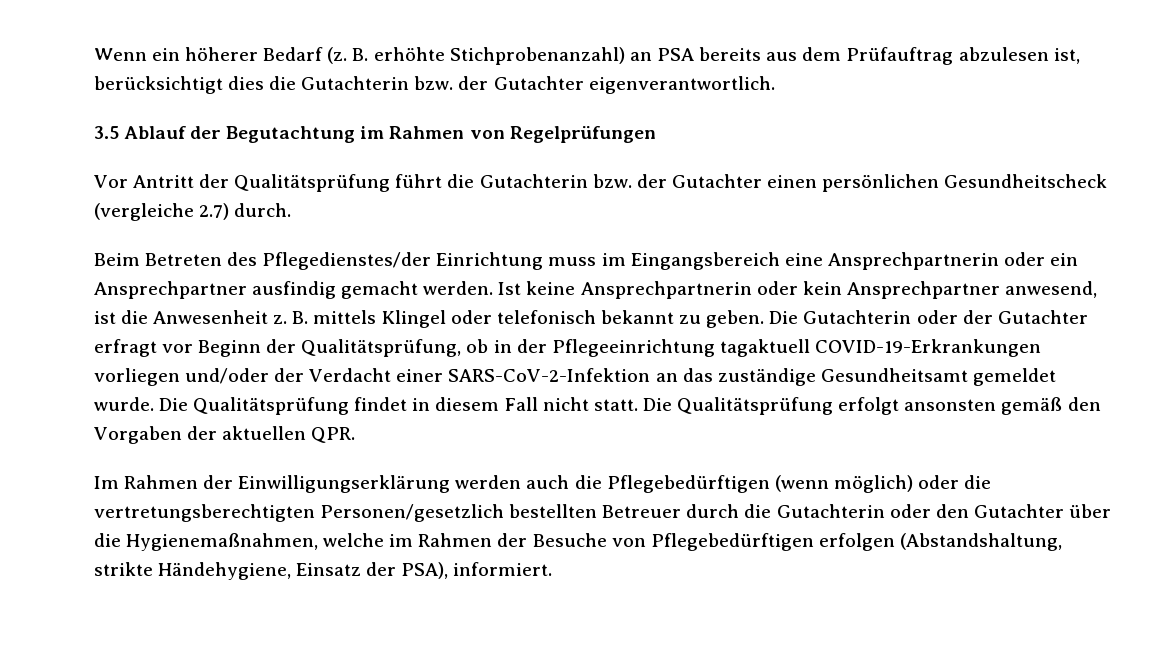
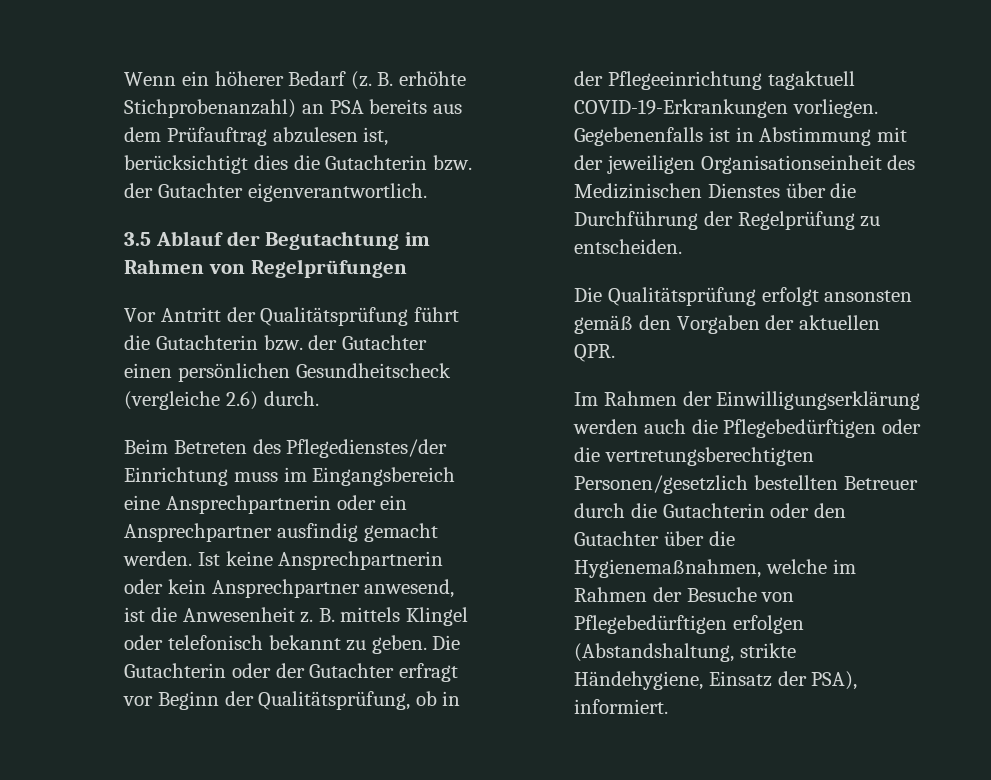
- Vor Antritt der Qualitätsprüfung führt die Gutachterin bzw. der Gutachter einen persönlichen Gesundheitscheck (vergleiche 2.7) durch.
+ Vor Antritt der Qualitätsprüfung führt die Gutachterin bzw. der Gutachter einen persönlichen Gesundheitscheck (vergleiche 2.6) durch.
- Die Gutachterin oder der Gutachter erfragt vor Beginn der Qualitätsprüfung, ob in der Pflegeeinrichtung tagaktuell COVID-19-Erkrankungen vorliegen und/oder der Verdacht einer SARS-CoV-2-Infektion an das zuständige Gesundheitsamt gemeldet wurde. Die Qualitätsprüfung findet in diesem Fall nicht statt. Die Qualitätsprüfung erfolgt ansonsten gemäß den Vorgaben der aktuellen QPR.
+ Die Gutachterin oder der Gutachter erfragt vor Beginn der Qualitätsprüfung, ob in der Pflegeeinrichtung tagaktuell COVID-19-Erkrankungen vorliegen. Gegebenenfalls ist in Abstimmung mit der jeweiligen Organisationseinheit des Medizinischen Dienstes über die Durchführung der Regelprüfung zu entscheiden.
+ Die Qualitätsprüfung erfolgt ansonsten gemäß den Vorgaben der aktuellen QPR.
- Im Rahmen der Einwilligungserklärung werden auch die Pflegebedürftigen (wenn möglich) oder die vertretungsberechtigten Personen/gesetzlich bestellten Betreuer durch die Gutachterin oder den Gutachter über die Hygienemaßnahmen, welche im Rahmen der Besuche von Pflegebedürftigen erfolgen (Abstandshaltung, strikte Händehygiene, Einsatz der PSA), informiert.
+ Im Rahmen der Einwilligungserklärung werden auch die Pflegebedürftigen oder die vertretungsberechtigten Personen/gesetzlich bestellten Betreuer durch die Gutachterin oder den Gutachter über die Hygienemaßnahmen, welche im Rahmen der Besuche von Pflegebedürftigen erfolgen (Abstandshaltung, strikte Händehygiene, Einsatz der PSA), informiert.

